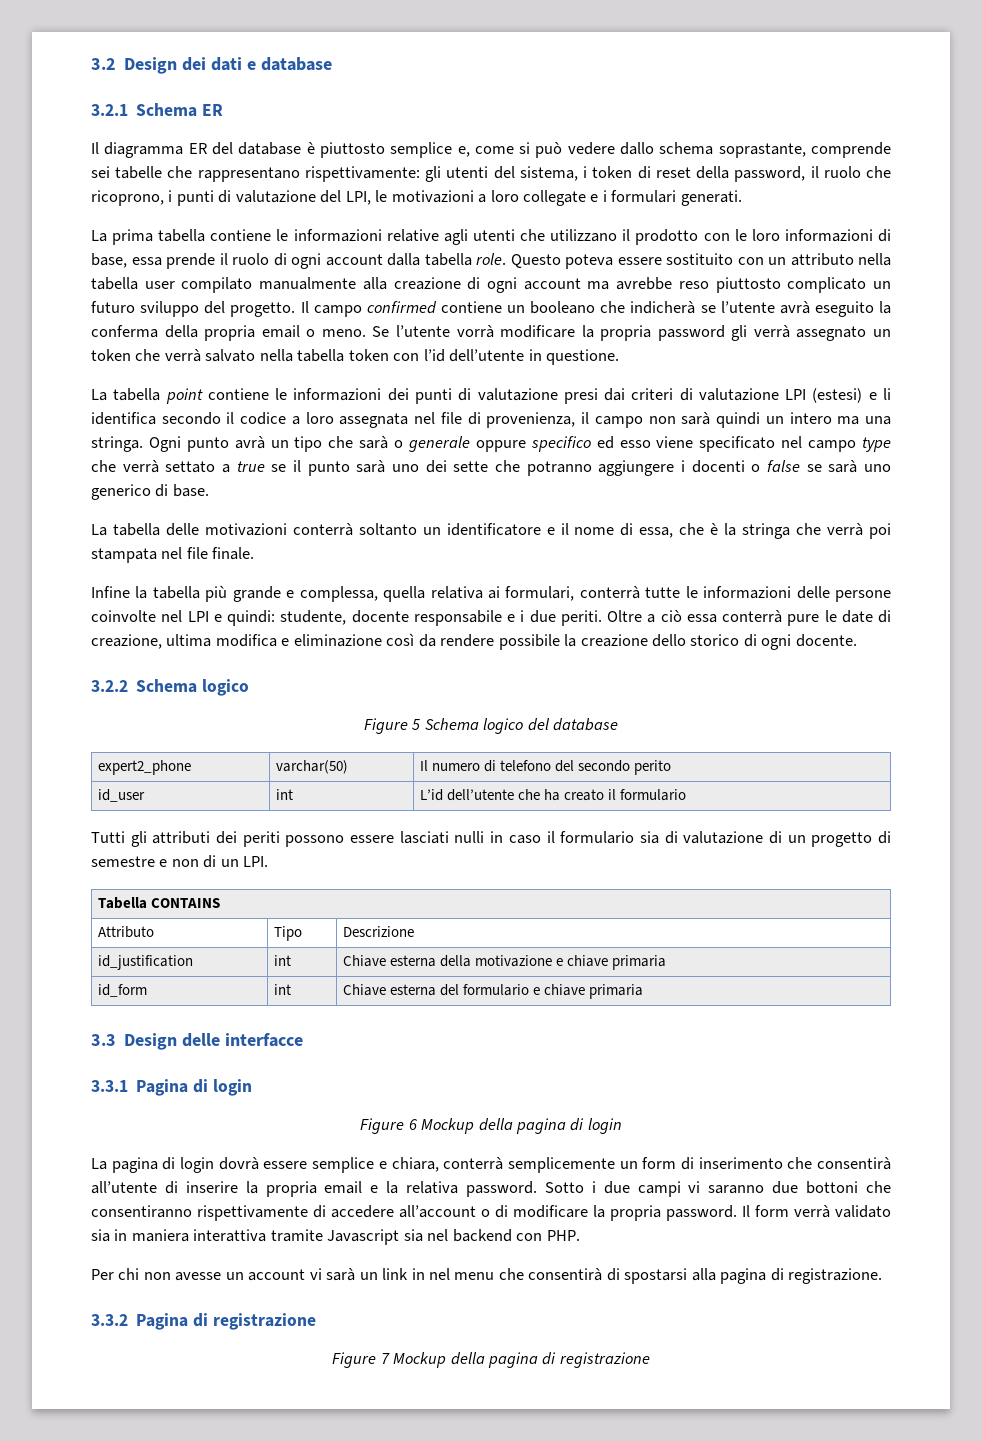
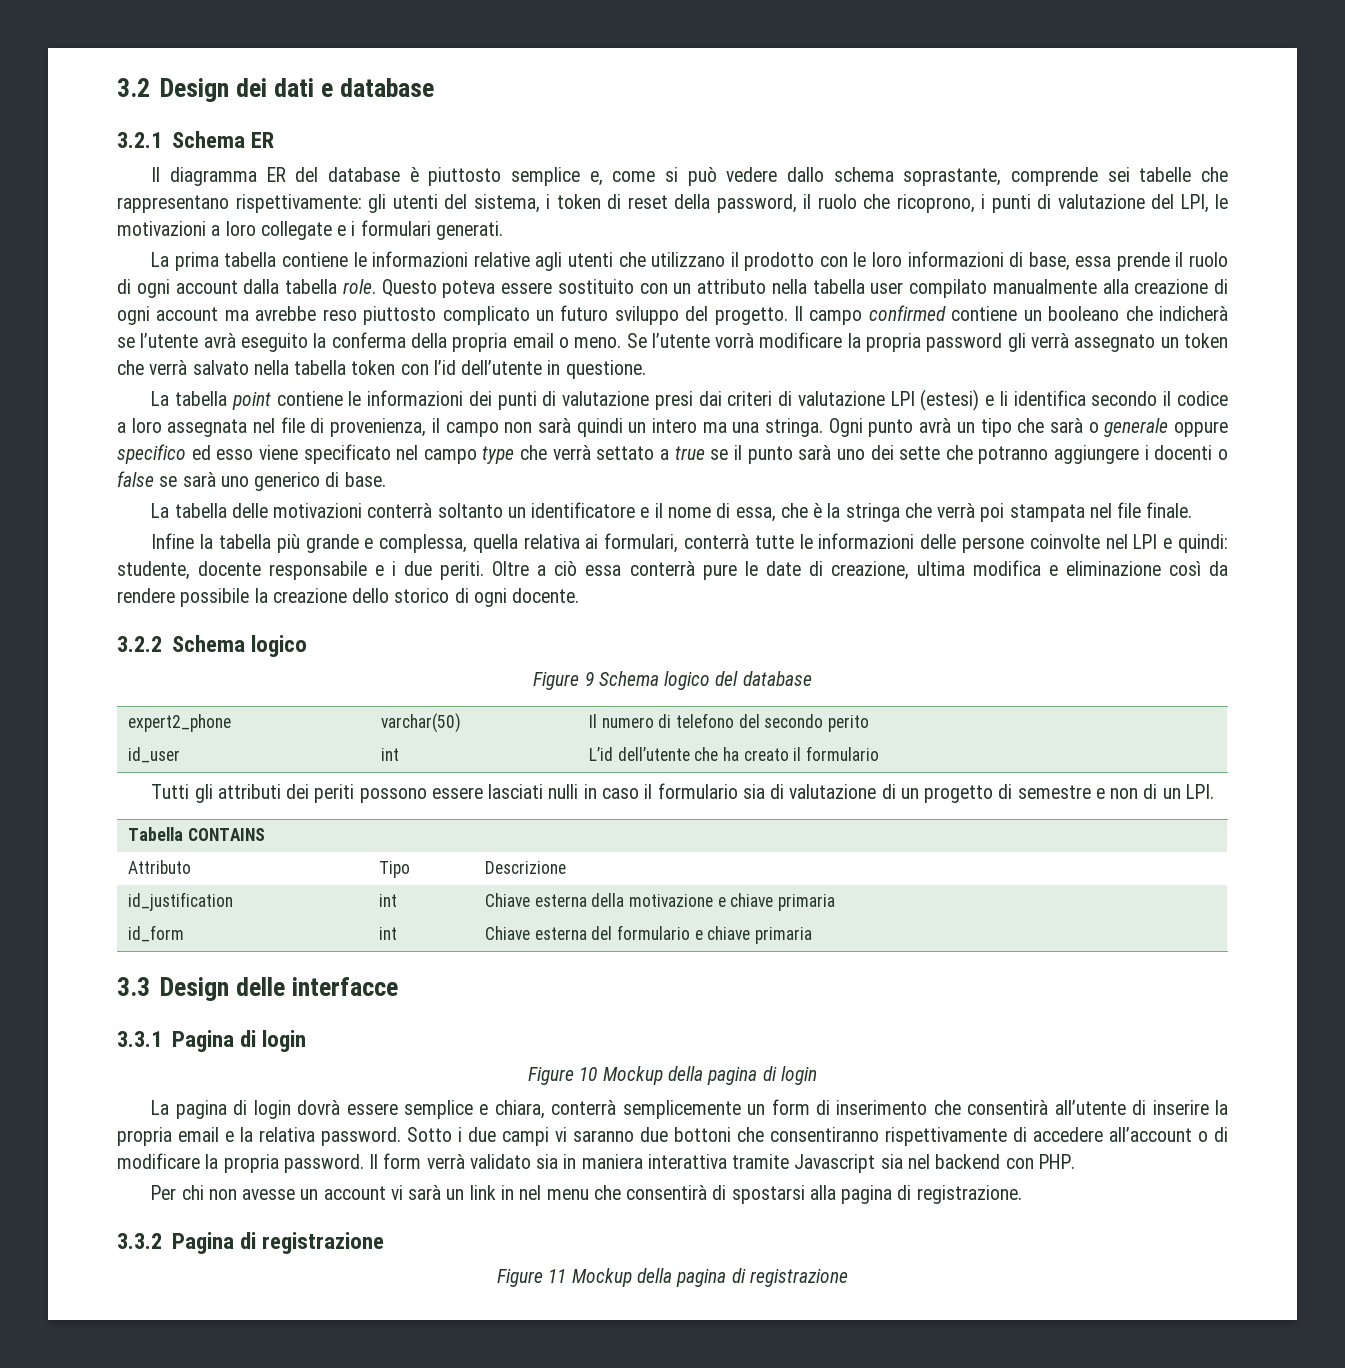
- Figure 5 Schema logico del database
+ Figure 9 Schema logico del database
- Figure 6 Mockup della pagina di login
+ Figure 10 Mockup della pagina di login
- Figure 7 Mockup della pagina di registrazione
+ Figure 11 Mockup della pagina di registrazione

